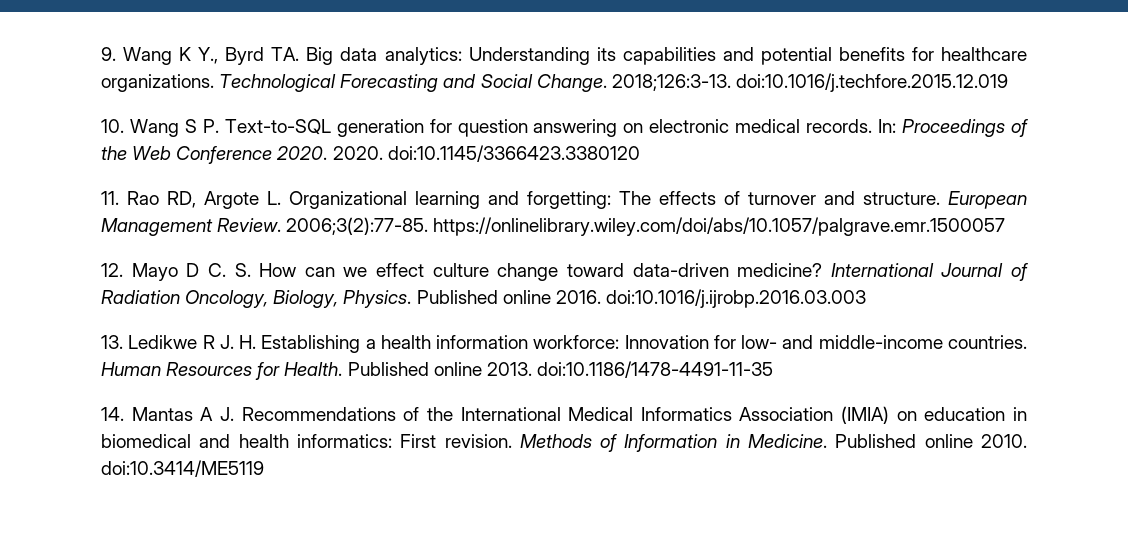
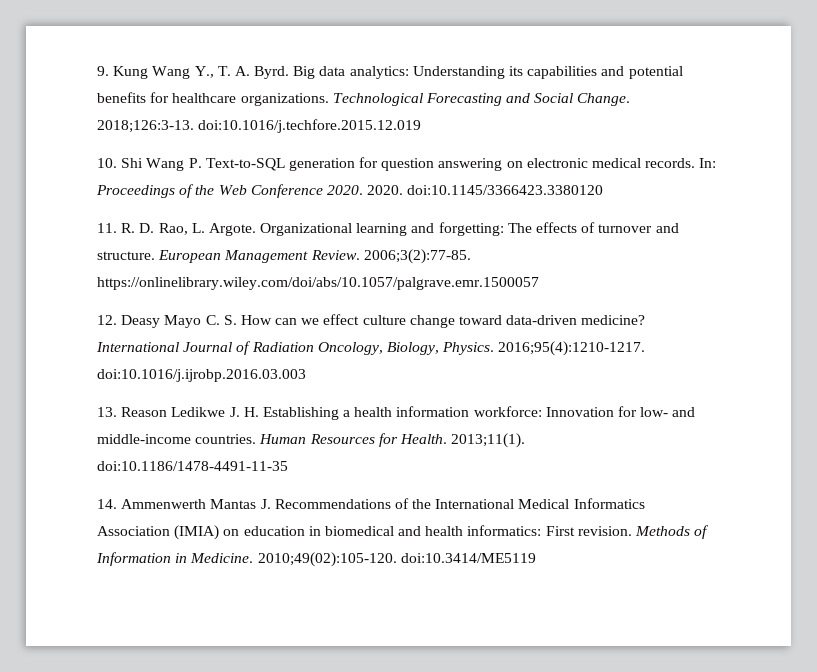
- 9. Wang K Y., Byrd TA. Big data analytics: Understanding its capabilities and potential benefits for healthcare organizations.
+ 9. Kung Wang Y., T. A. Byrd. Big data analytics: Understanding its capabilities and potential benefits for healthcare organizations.
- 10. Wang S P. Text-to-SQL generation for question answering on electronic medical records.
+ 10. Shi Wang P. Text-to-SQL generation for question answering on electronic medical records.
- 11. Rao RD, Argote L. Organizational learning and forgetting: The effects of turnover and structure.
+ 11. R. D. Rao, L. Argote. Organizational learning and forgetting: The effects of turnover and structure.
- 12. Mayo D C. S. How can we effect culture change toward data-driven medicine?
+ 12. Deasy Mayo C. S. How can we effect culture change toward data-driven medicine?
- Published online 2016. doi:10.1016/j.ijrobp.2016.03.003
+ 2016;95(4):1210-1217. doi:10.1016/j.ijrobp.2016.03.003
- 13. Ledikwe R J. H. Establishing a health information workforce: Innovation for low- and middle-income countries.
+ 13. Reason Ledikwe J. H. Establishing a health information workforce: Innovation for low- and middle-income countries.
- Published online 2013. doi:10.1186/1478-4491-11-35
+ 2013;11(1). doi:10.1186/1478-4491-11-35
- 14. Mantas A J. Recommendations of the International Medical Informatics Association (IMIA) on education in biomedical and health informatics: First revision.
+ 14. Ammenwerth Mantas J. Recommendations of the International Medical Informatics Association (IMIA) on education in biomedical and health informatics: First revision.
- Published online 2010. doi:10.3414/ME5119
+ 2010;49(02):105-120. doi:10.3414/ME5119

